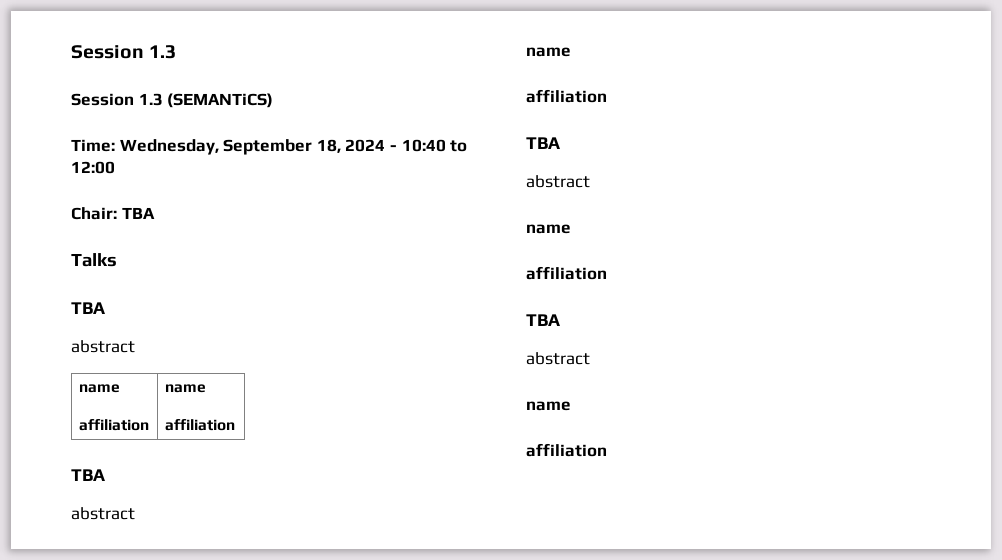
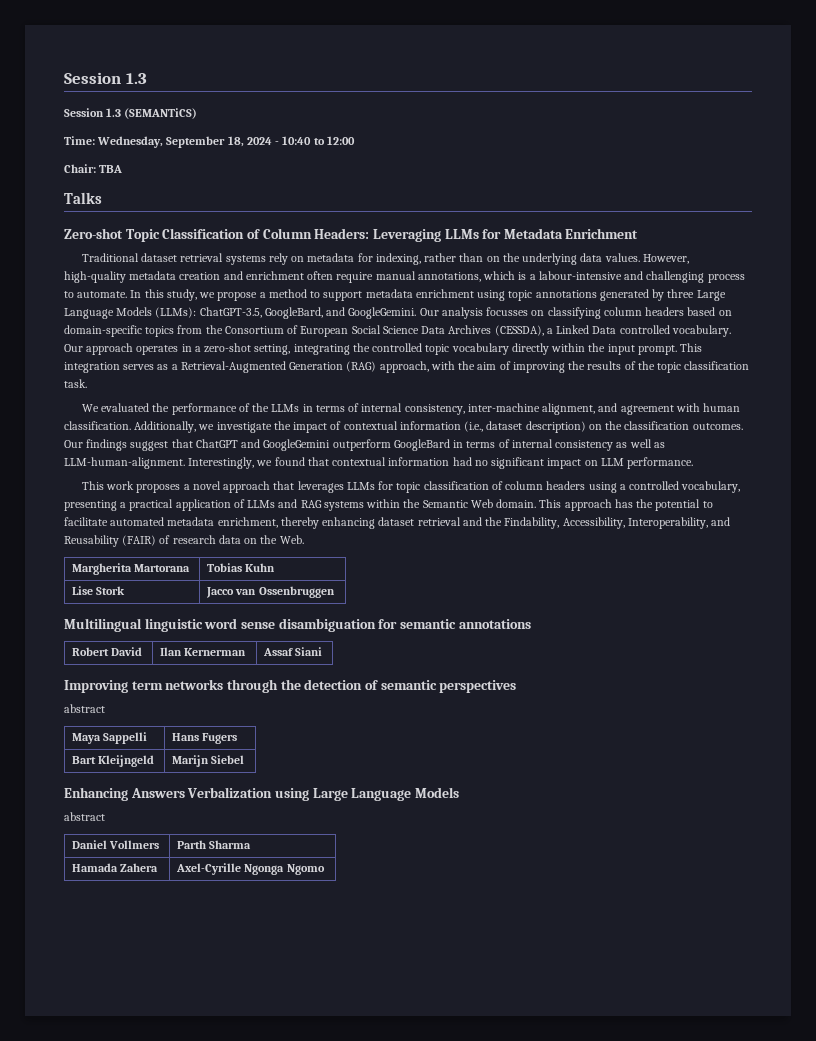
  Talks
- TBA
+ Zero-shot Topic Classification of Column Headers: Leveraging LLMs for Metadata Enrichment
+ Traditional dataset retrieval systems rely on metadata for indexing, rather than on the underlying data values. However, high-quality metadata creation and enrichment often require manual annotations, which is a labour-intensive and challenging process to automate. In this study, we propose a method to support metadata enrichment using topic annotations generated by three Large Language Models (LLMs): ChatGPT-3.5, GoogleBard, and GoogleGemini. Our analysis focusses on classifying column headers based on domain-specific topics from the Consortium of European Social Science Data Archives (CESSDA), a Linked Data controlled vocabulary. Our approach operates in a zero-shot setting, integrating the controlled topic vocabulary directly within the input prompt. This integration serves as a Retrieval-Augmented Generation (RAG) approach, with the aim of improving the results of the topic classification task.
+ We evaluated the performance of the LLMs in terms of internal consistency, inter-machine alignment, and agreement with human classification. Additionally, we investigate the impact of contextual information (i.e., dataset description) on the classification outcomes. Our findings suggest that ChatGPT and GoogleGemini outperform GoogleBard in terms of internal consistency as well as LLM-human-alignment. Interestingly, we found that contextual information had no significant impact on LLM performance.
+ This work proposes a novel approach that leverages LLMs for topic classification of column headers using a controlled vocabulary, presenting a practical application of LLMs and RAG systems within the Semantic Web domain. This approach has the potential to facilitate automated metadata enrichment, thereby enhancing dataset retrieval and the Findability, Accessibility, Interoperability, and Reusability (FAIR) of research data on the Web.
+ Margherita Martorana | Tobias Kuhn
+ Lise Stork | Jacco van Ossenbruggen
+ Multilingual linguistic word sense disambiguation for semantic annotations
+ Robert David | Ilan Kernerman | Assaf Siani
+ Improving term networks through the detection of semantic perspectives
  abstract
- name
- affiliation | name
- affiliation
- TBA
+ Maya Sappelli | Hans Fugers
+ Bart Kleijngeld | Marijn Siebel
+ Enhancing Answers Verbalization using Large Language Models
  abstract
- name
- affiliation
- TBA
- abstract
- name
- affiliation
- TBA
- abstract
- name
- affiliation
+ Daniel Vollmers | Parth Sharma
+ Hamada Zahera | Axel-Cyrille Ngonga Ngomo

